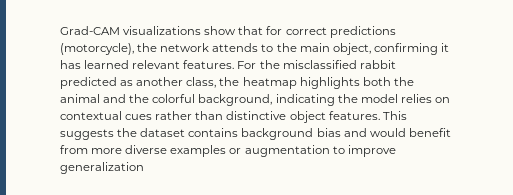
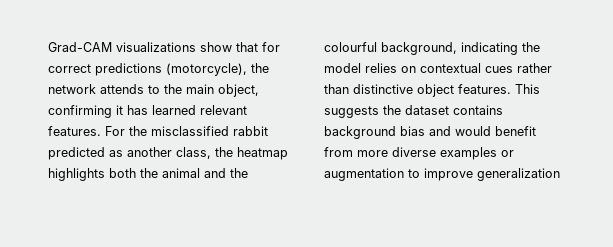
- For the misclassified rabbit predicted as another class, the heatmap highlights both the animal and the colorful background, indicating the model relies on contextual cues rather than distinctive object features.
+ For the misclassified rabbit predicted as another class, the heatmap highlights both the animal and the colourful background, indicating the model relies on contextual cues rather than distinctive object features.

